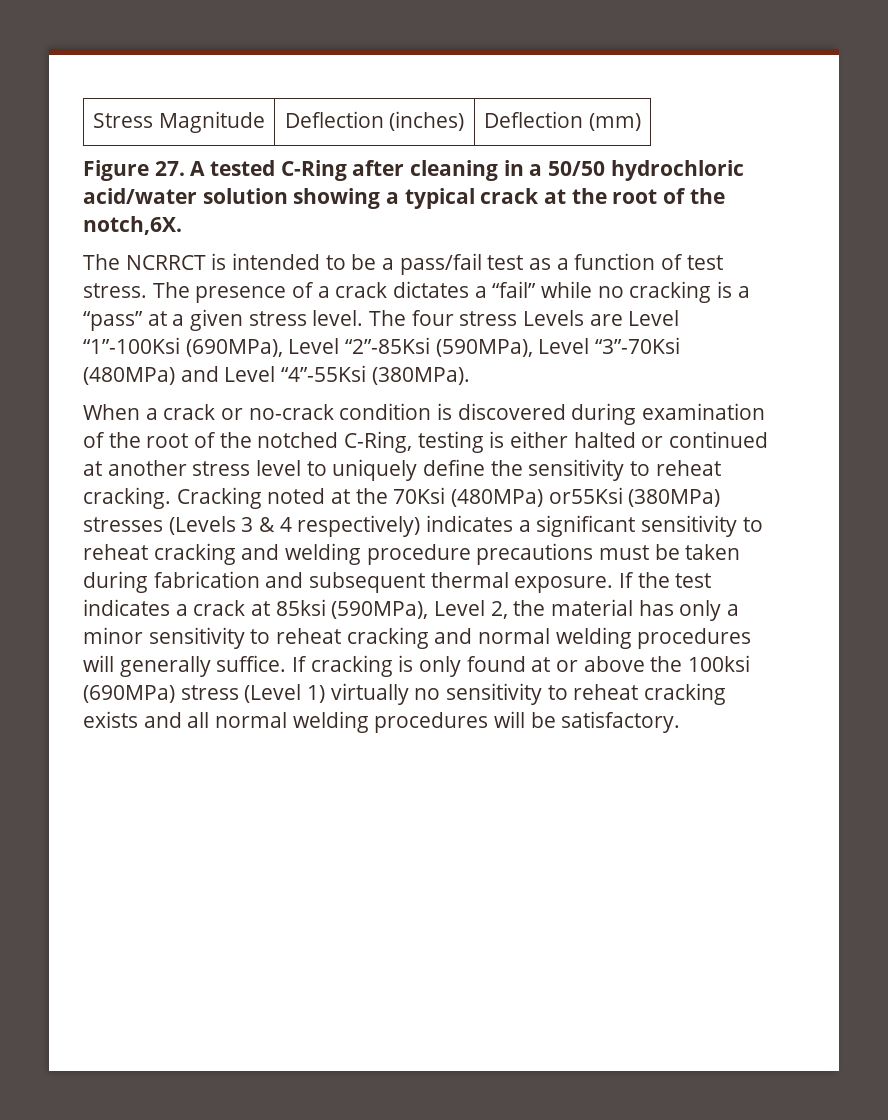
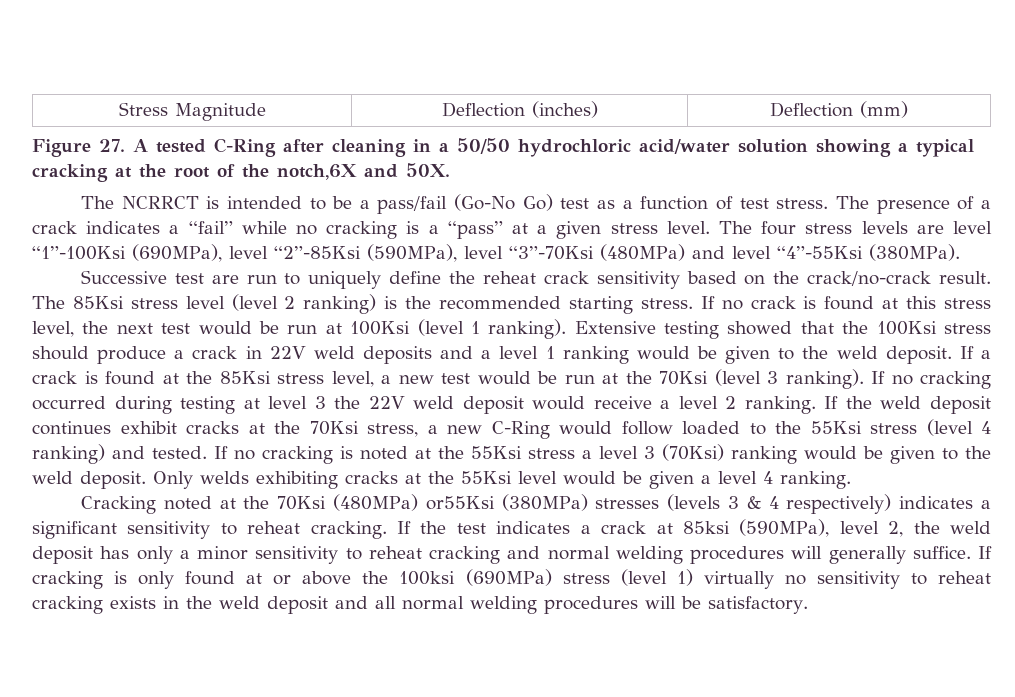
- Figure 27. A tested C-Ring after cleaning in a 50/50 hydrochloric acid/water solution showing a typical crack at the root of the notch,6X.
+ Figure 27. A tested C-Ring after cleaning in a 50/50 hydrochloric acid/water solution showing a typical cracking at the root of the notch,6X and 50X.
- The NCRRCT is intended to be a pass/fail test as a function of test stress.
+ The NCRRCT is intended to be a pass/fail (Go-No Go) test as a function of test stress.
- The presence of a crack dictates a “fail” while no cracking is a “pass” at a given stress level.
+ The presence of a crack indicates a “fail” while no cracking is a “pass” at a given stress level.
- The four stress Levels are Level “1”-100Ksi (690MPa), Level “2”-85Ksi (590MPa), Level “3”-70Ksi (480MPa) and Level “4”-55Ksi (380MPa).
+ The four stress levels are level “1”-100Ksi (690MPa), level “2”-85Ksi (590MPa), level “3”-70Ksi (480MPa) and level “4”-55Ksi (380MPa).
- When a crack or no-crack condition is discovered during examination of the root of the notched C-Ring, testing is either halted or continued at another stress level to uniquely define the sensitivity to reheat cracking. Cracking noted at the 70Ksi (480MPa) or55Ksi (380MPa) stresses (Levels 3 & 4 respectively) indicates a significant sensitivity to reheat cracking and welding procedure precautions must be taken during fabrication and subsequent thermal exposure.
+ Successive test are run to uniquely define the reheat crack sensitivity based on the crack/no-crack result. The 85Ksi stress level (level 2 ranking) is the recommended starting stress. If no crack is found at this stress level, the next test would be run at 100Ksi (level 1 ranking). Extensive testing showed that the 100Ksi stress should produce a crack in 22V weld deposits and a level 1 ranking would be given to the weld deposit. If a crack is found at the 85Ksi stress level, a new test would be run at the 70Ksi (level 3 ranking). If no cracking occurred during testing at level 3 the 22V weld deposit would receive a level 2 ranking. If the weld deposit continues exhibit cracks at the 70Ksi stress, a new C-Ring would follow loaded to the 55Ksi stress (level 4 ranking) and tested. If no cracking is noted at the 55Ksi stress a level 3 (70Ksi) ranking would be given to the weld deposit. Only welds exhibiting cracks at the 55Ksi level would be given a level 4 ranking.
+ Cracking noted at the 70Ksi (480MPa) or55Ksi (380MPa) stresses (levels 3 & 4 respectively) indicates a significant sensitivity to reheat cracking.
- If the test indicates a crack at 85ksi (590MPa), Level 2, the material has only a minor sensitivity to reheat cracking and normal welding procedures will generally suffice.
+ If the test indicates a crack at 85ksi (590MPa), level 2, the weld deposit has only a minor sensitivity to reheat cracking and normal welding procedures will generally suffice.
- If cracking is only found at or above the 100ksi (690MPa) stress (Level 1) virtually no sensitivity to reheat cracking exists and all normal welding procedures will be satisfactory.
+ If cracking is only found at or above the 100ksi (690MPa) stress (level 1) virtually no sensitivity to reheat cracking exists in the weld deposit and all normal welding procedures will be satisfactory.

